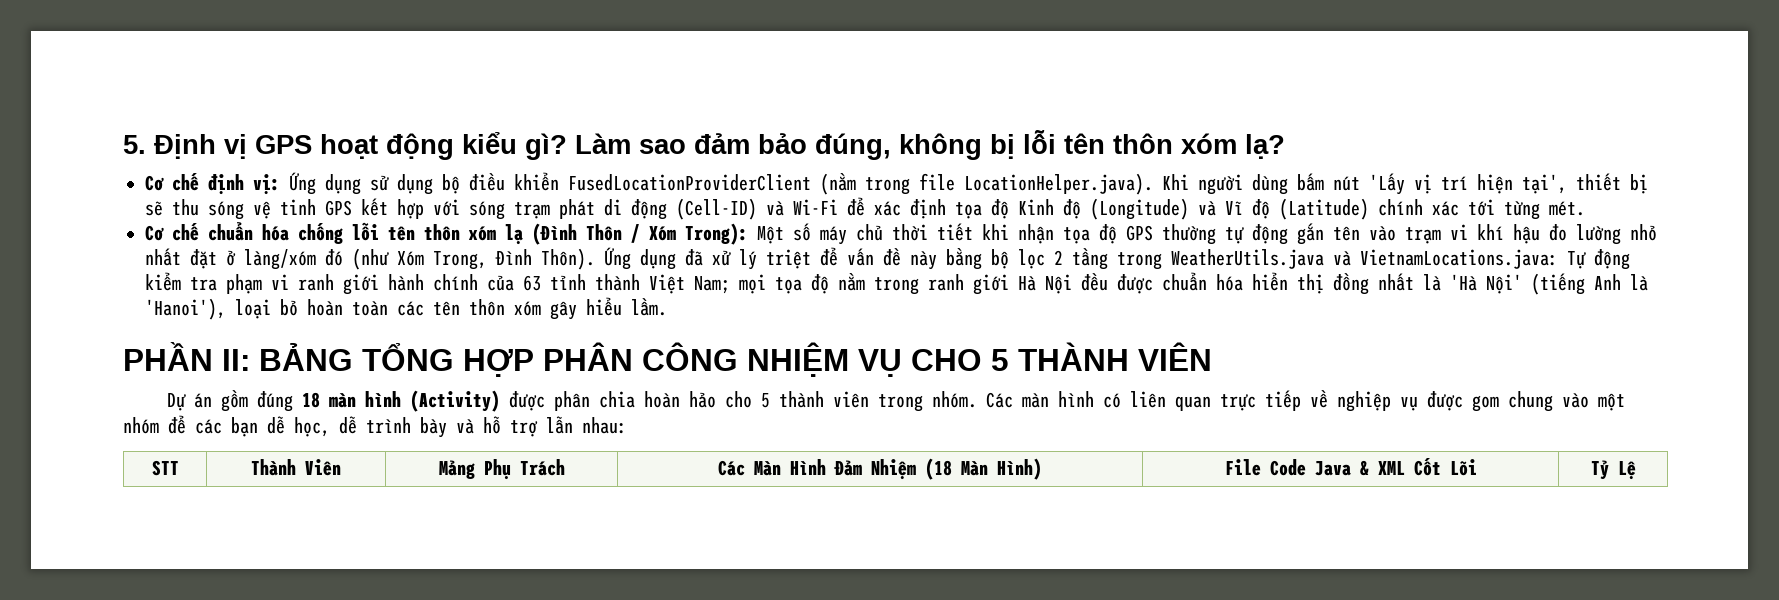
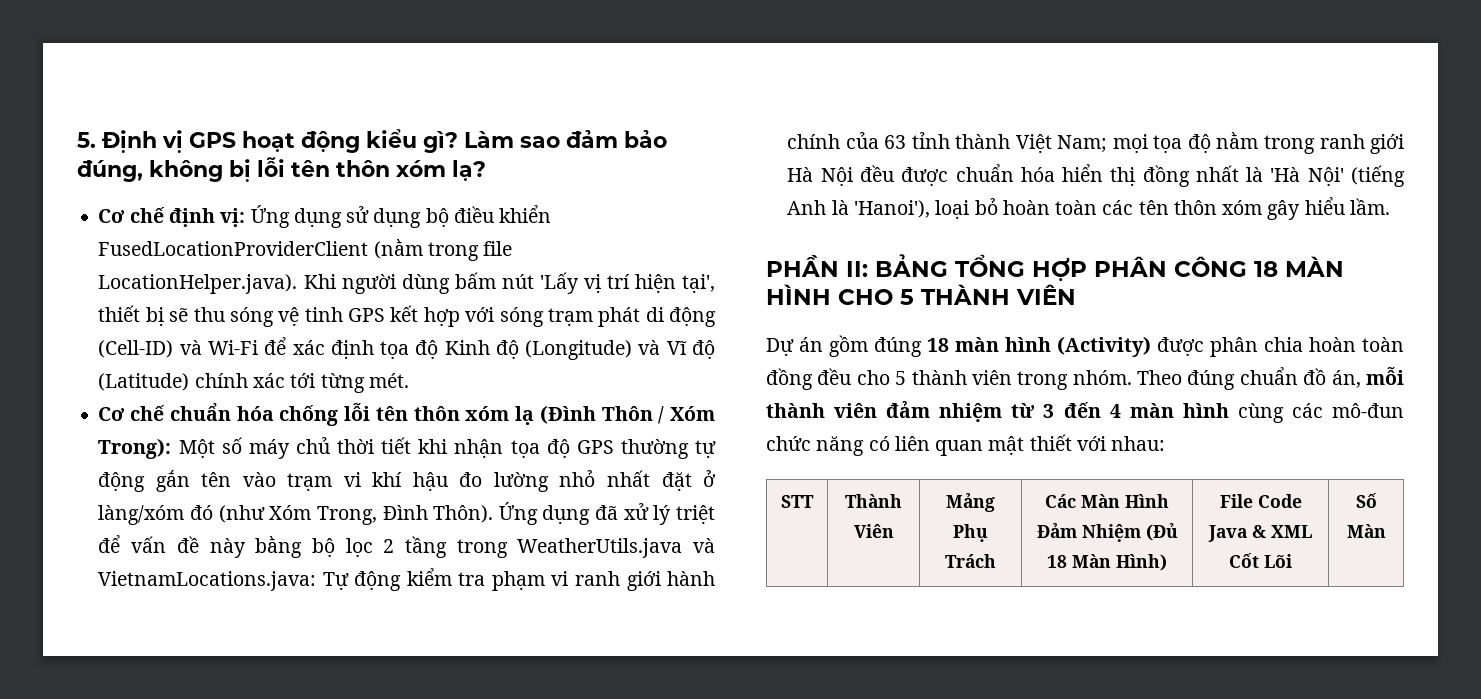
- PHẦN II: BẢNG TỔNG HỢP PHÂN CÔNG NHIỆM VỤ CHO 5 THÀNH VIÊN
+ PHẦN II: BẢNG TỔNG HỢP PHÂN CÔNG 18 MÀN HÌNH CHO 5 THÀNH VIÊN
- Dự án gồm đúng 18 màn hình (Activity) được phân chia hoàn hảo cho 5 thành viên trong nhóm.
+ Dự án gồm đúng 18 màn hình (Activity) được phân chia hoàn toàn đồng đều cho 5 thành viên trong nhóm.
- Các màn hình có liên quan trực tiếp về nghiệp vụ được gom chung vào một nhóm để các bạn dễ học, dễ trình bày và hỗ trợ lẫn nhau:
+ Theo đúng chuẩn đồ án, mỗi thành viên đảm nhiệm từ 3 đến 4 màn hình cùng các mô-đun chức năng có liên quan mật thiết với nhau:
- STT | Thành Viên | Mảng Phụ Trách | Các Màn Hình Đảm Nhiệm (18 Màn Hình) | File Code Java & XML Cốt Lõi | Tỷ Lệ
+ STT | Thành Viên | Mảng Phụ Trách | Các Màn Hình Đảm Nhiệm (Đủ 18 Màn Hình) | File Code Java & XML Cốt Lõi | Số Màn

